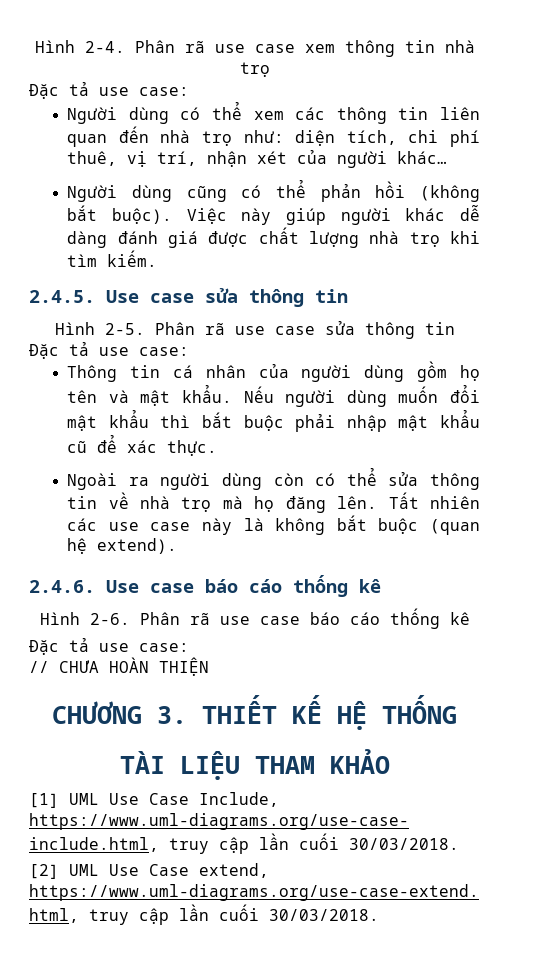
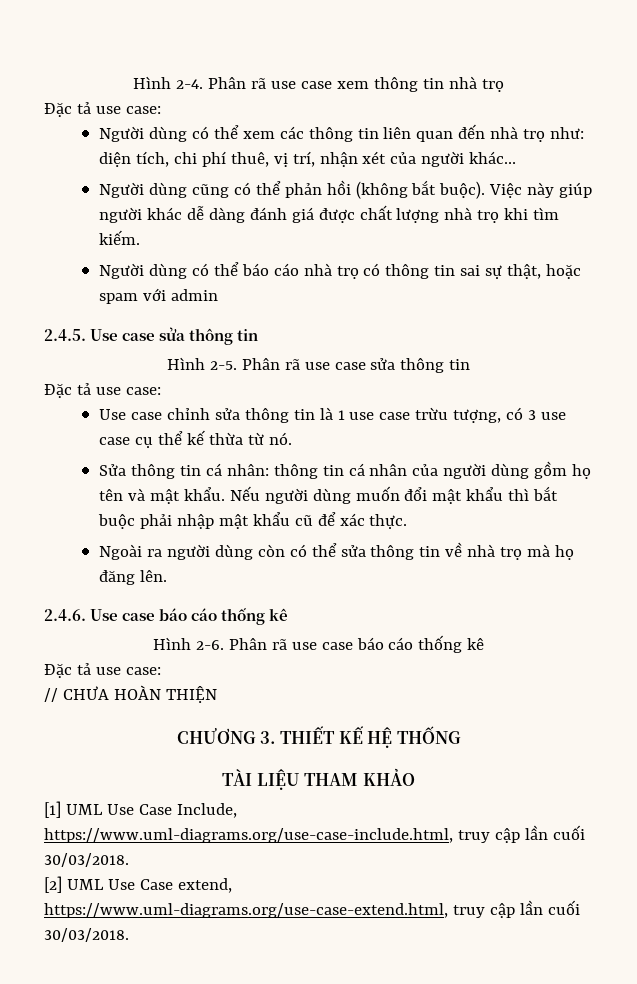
+ Người dùng có thể báo cáo nhà trọ có thông tin sai sự thật, hoặc spam với admin
- Thông tin cá nhân của người dùng gồm họ tên và mật khẩu.
+ Use case chỉnh sửa thông tin là 1 use case trừu tượng, có 3 use case cụ thể kế thừa từ nó.
+ Sửa thông tin cá nhân: thông tin cá nhân của người dùng gồm họ tên và mật khẩu.
- Tất nhiên các use case này là không bắt buộc (quan hệ extend).

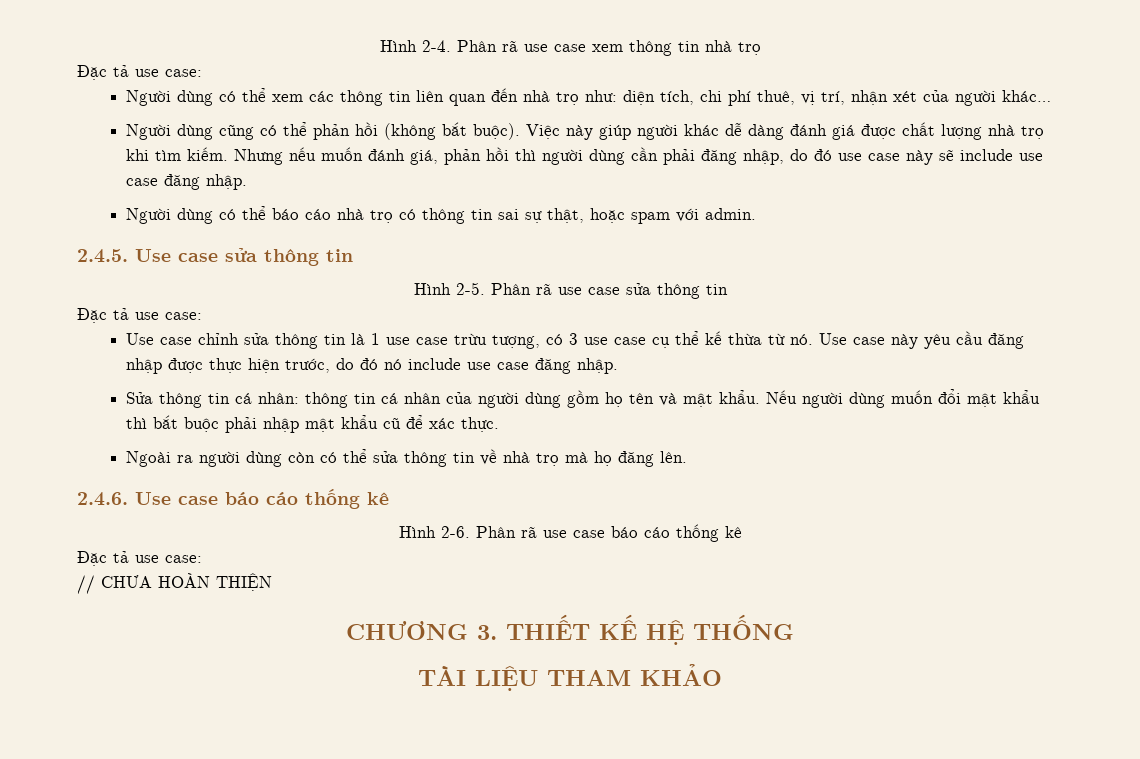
+ Nhưng nếu muốn đánh giá, phản hồi thì người dùng cần phải đăng nhập, do đó use case này sẽ include use case đăng nhập.
- Người dùng có thể báo cáo nhà trọ có thông tin sai sự thật, hoặc spam với admin
+ Người dùng có thể báo cáo nhà trọ có thông tin sai sự thật, hoặc spam với admin.
+ Use case này yêu cầu đăng nhập được thực hiện trước, do đó nó include use case đăng nhập.
- [1] UML Use Case Include, https://www.uml-diagrams.org/use-case-include.html, truy cập lần cuối 30/03/2018.
- [2] UML Use Case extend, https://www.uml-diagrams.org/use-case-extend.html, truy cập lần cuối 30/03/2018.

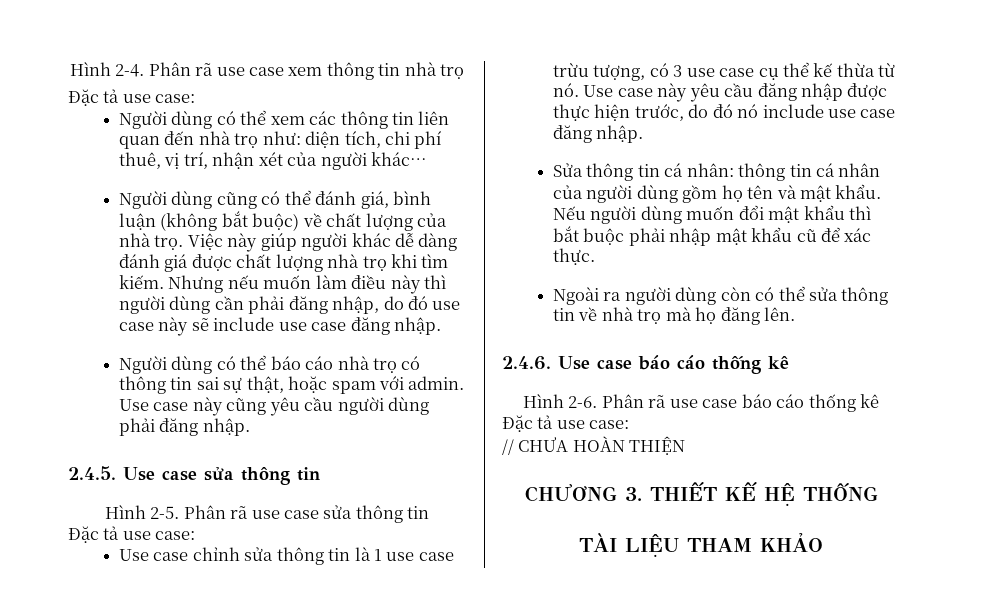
- Người dùng cũng có thể phản hồi (không bắt buộc).
+ Người dùng cũng có thể đánh giá, bình luận (không bắt buộc) về chất lượng của nhà trọ.
- Nhưng nếu muốn đánh giá, phản hồi thì người dùng cần phải đăng nhập, do đó use case này sẽ include use case đăng nhập.
+ Nhưng nếu muốn làm điều này thì người dùng cần phải đăng nhập, do đó use case này sẽ include use case đăng nhập.
+ Use case này cũng yêu cầu người dùng phải đăng nhập.

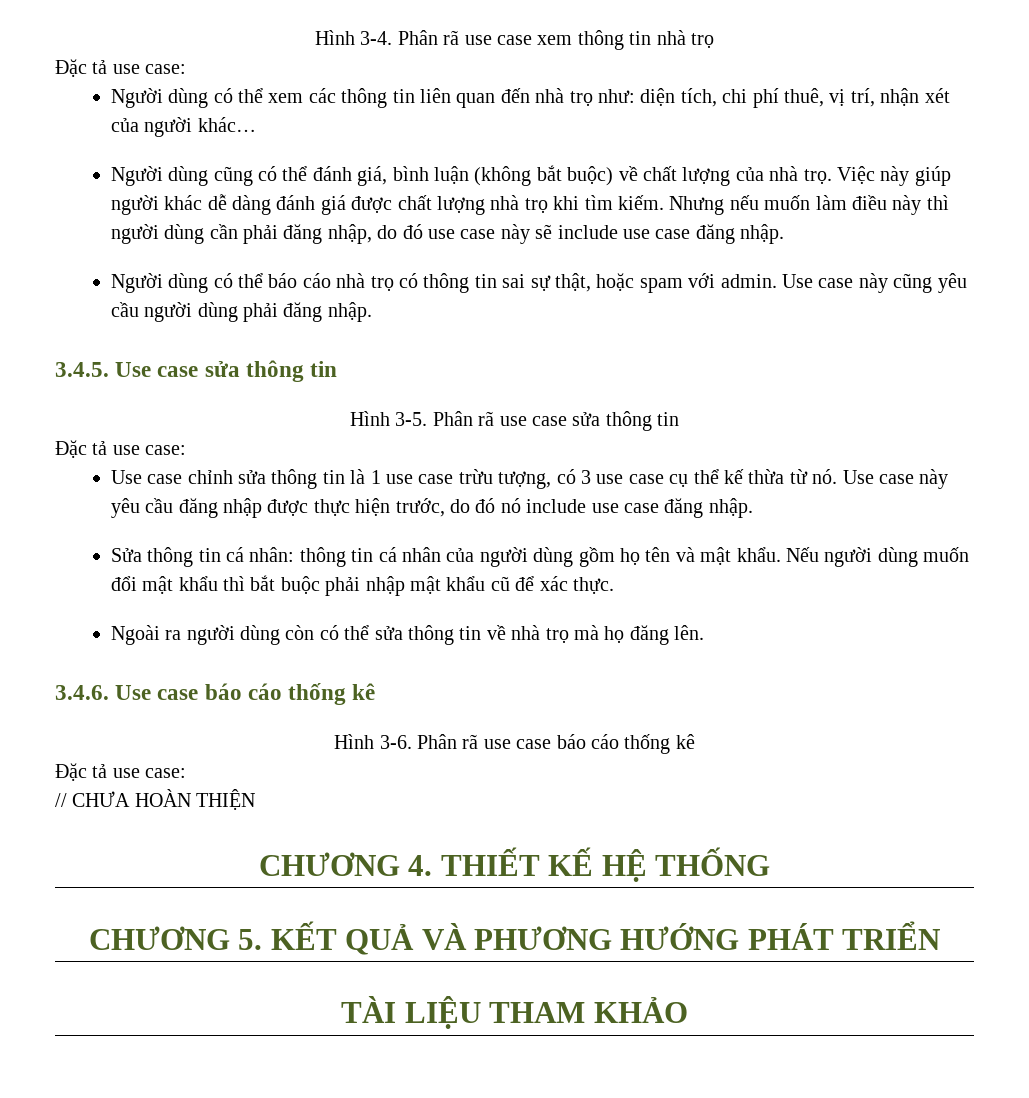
- Hình 2-4.
+ Hình 3-4.
- 2.4.5. Use case sửa thông tin
+ 3.4.5. Use case sửa thông tin
- Hình 2-5.
+ Hình 3-5.
- 2.4.6. Use case báo cáo thống kê
+ 3.4.6. Use case báo cáo thống kê
- Hình 2-6.
+ Hình 3-6.
- CHƯƠNG 3. THIẾT KẾ HỆ THỐNG
+ CHƯƠNG 4. THIẾT KẾ HỆ THỐNG
+ CHƯƠNG 5. KẾT QUẢ VÀ PHƯƠNG HƯỚNG PHÁT TRIỂN

